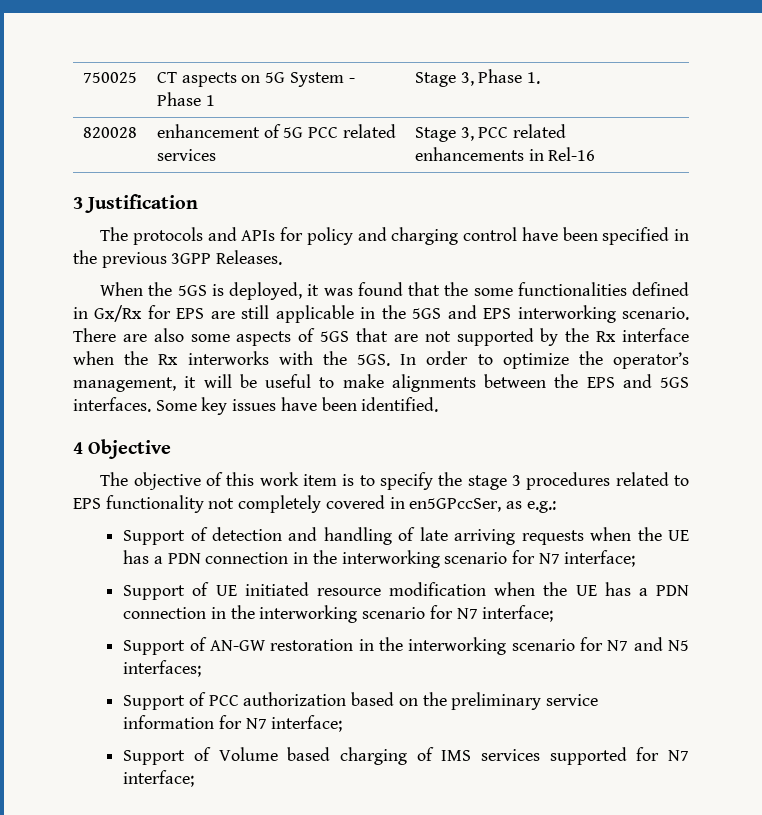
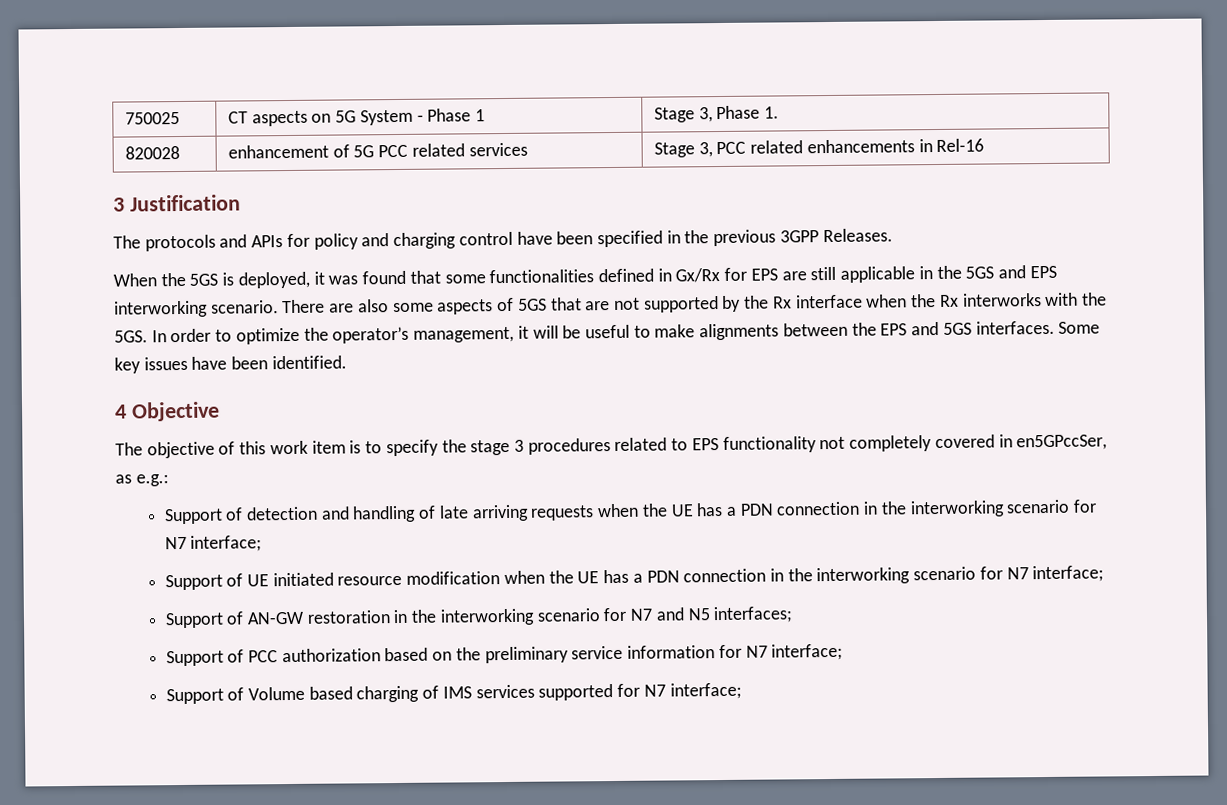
- When the 5GS is deployed, it was found that the some functionalities defined in Gx/Rx for EPS are still applicable in the 5GS and EPS interworking scenario.
+ When the 5GS is deployed, it was found that some functionalities defined in Gx/Rx for EPS are still applicable in the 5GS and EPS interworking scenario.

